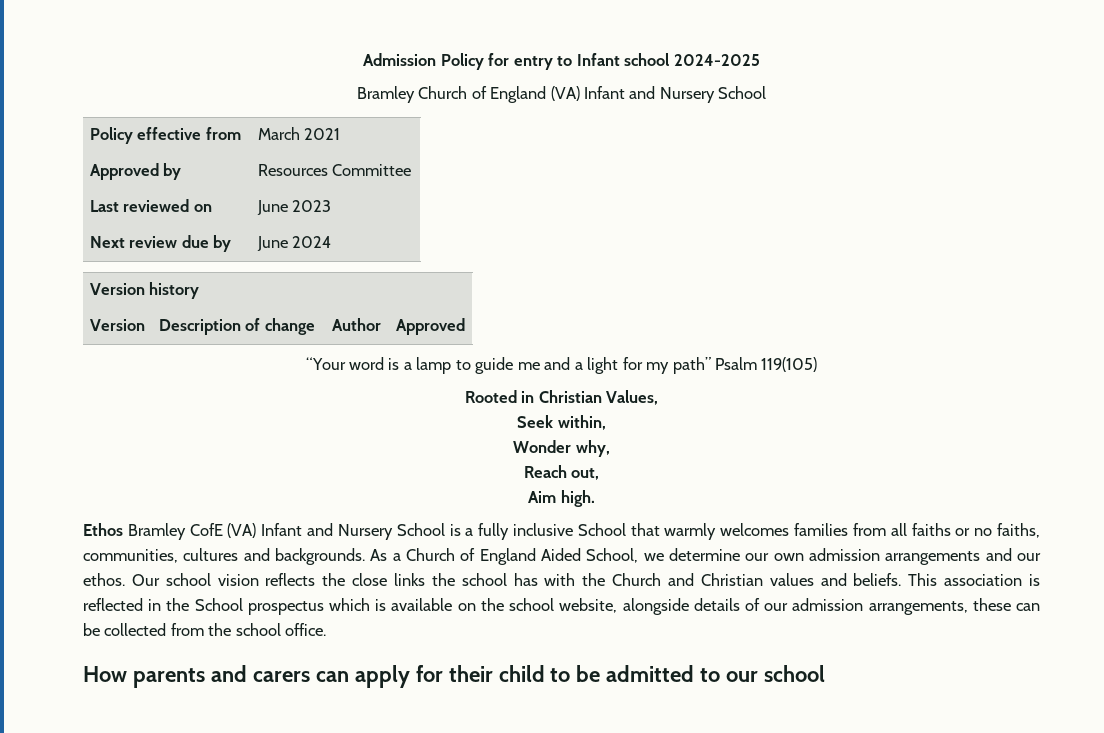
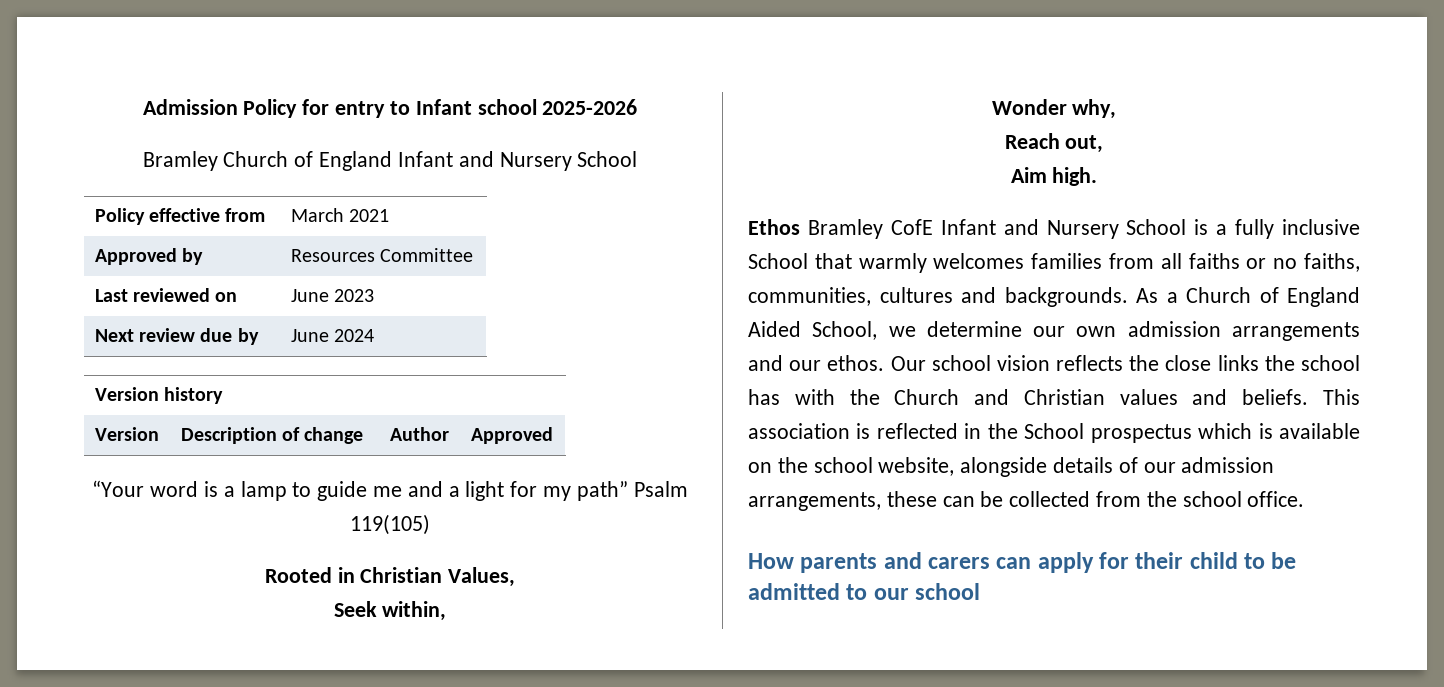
- Admission Policy for entry to Infant school 2024-2025
+ Admission Policy for entry to Infant school 2025-2026
- Bramley Church of England (VA) Infant and Nursery School
+ Bramley Church of England Infant and Nursery School
- Ethos Bramley CofE (VA) Infant and Nursery School is a fully inclusive School that warmly welcomes families from all faiths or no faiths, communities, cultures and backgrounds.
+ Ethos Bramley CofE Infant and Nursery School is a fully inclusive School that warmly welcomes families from all faiths or no faiths, communities, cultures and backgrounds.

